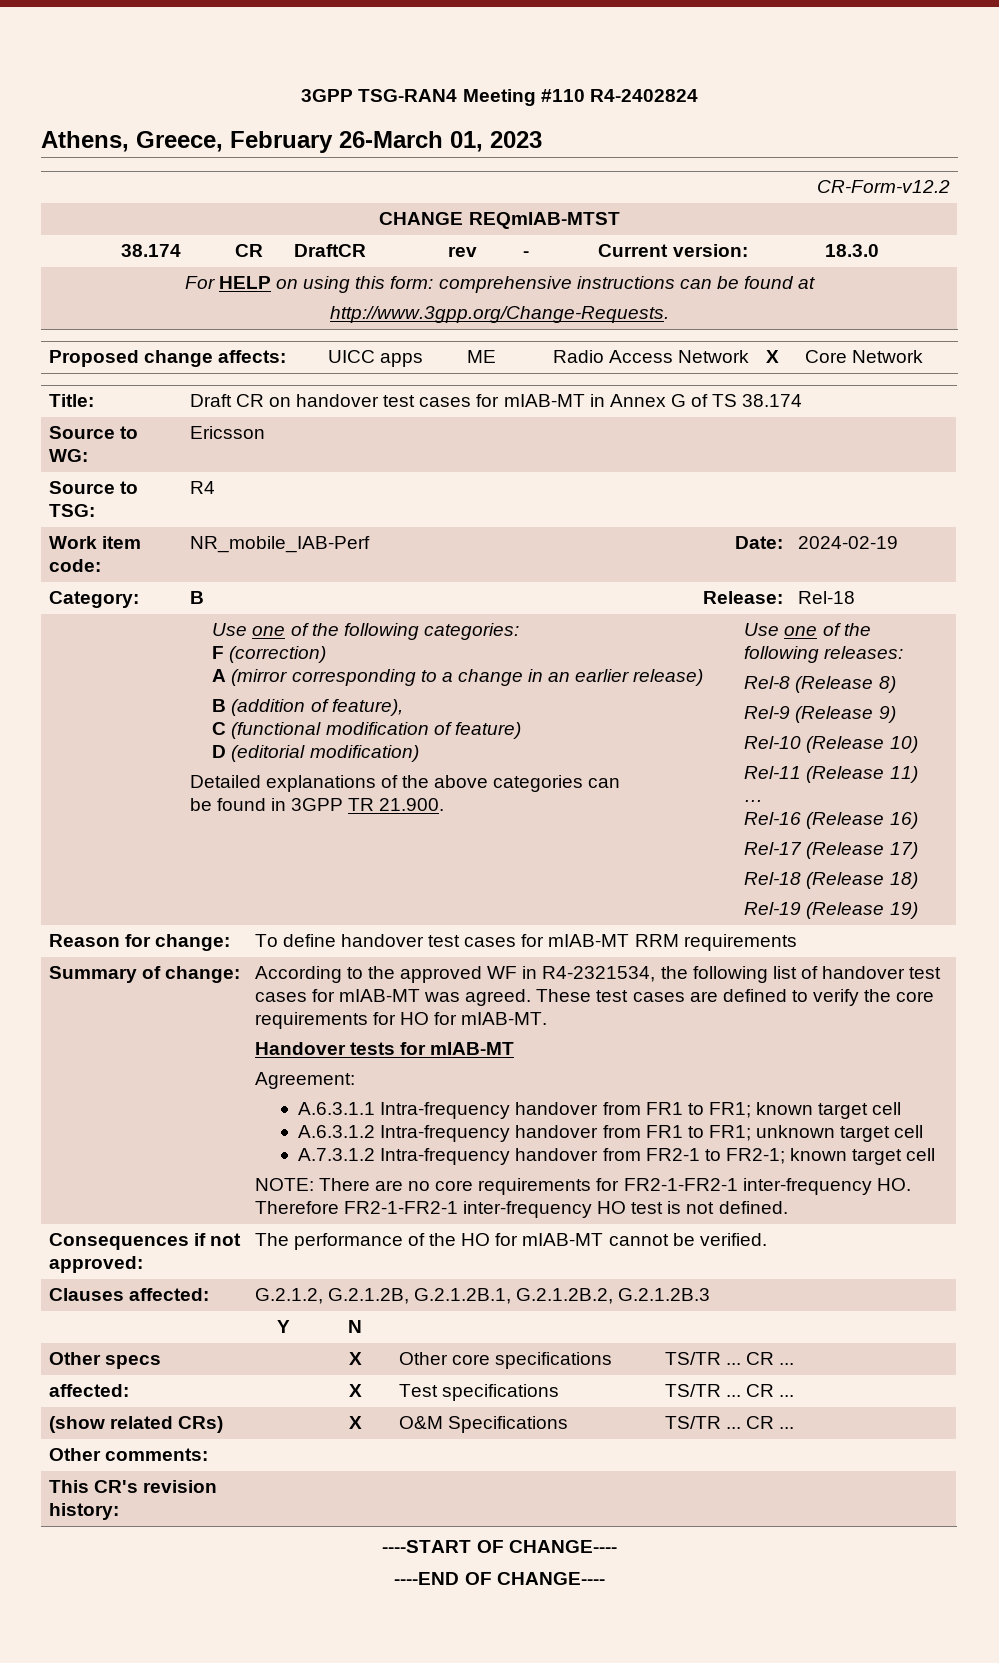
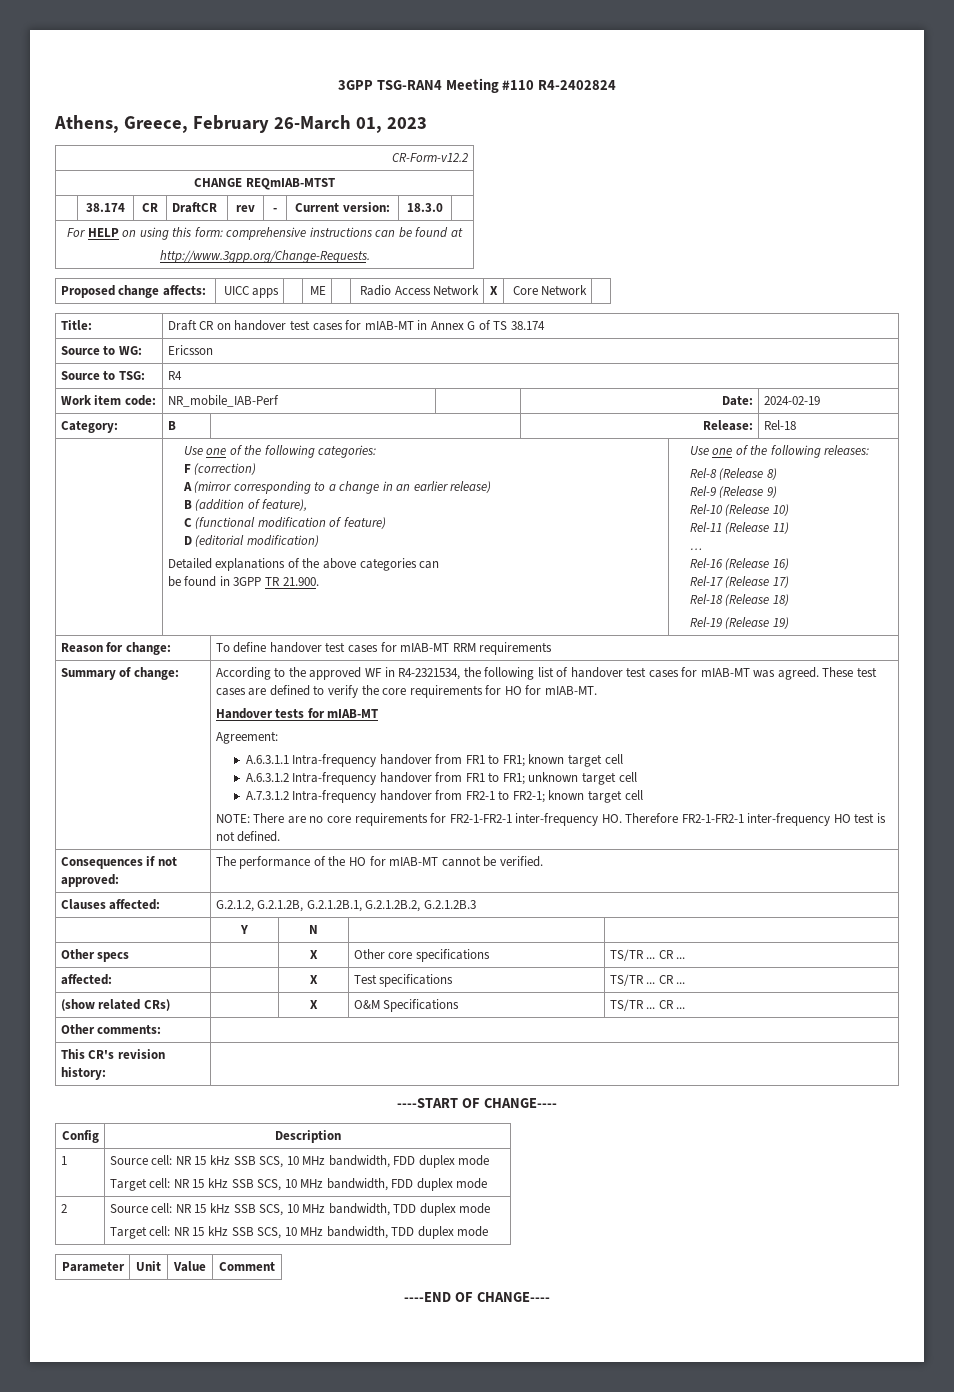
+ Config | Description
+ 1 | Source cell: NR 15 kHz SSB SCS, 10 MHz bandwidth, FDD duplex mode
+ Target cell: NR 15 kHz SSB SCS, 10 MHz bandwidth, FDD duplex mode
+ 2 | Source cell: NR 15 kHz SSB SCS, 10 MHz bandwidth, TDD duplex mode
+ Target cell: NR 15 kHz SSB SCS, 10 MHz bandwidth, TDD duplex mode
+ Parameter | Unit | Value | Comment

